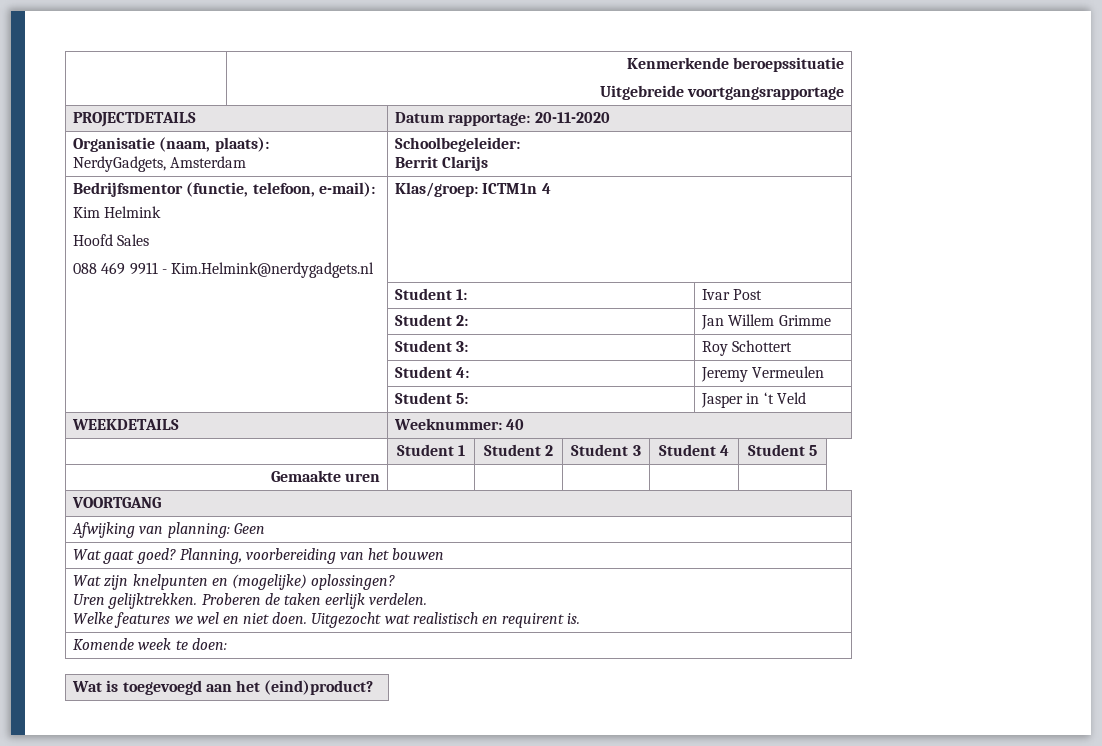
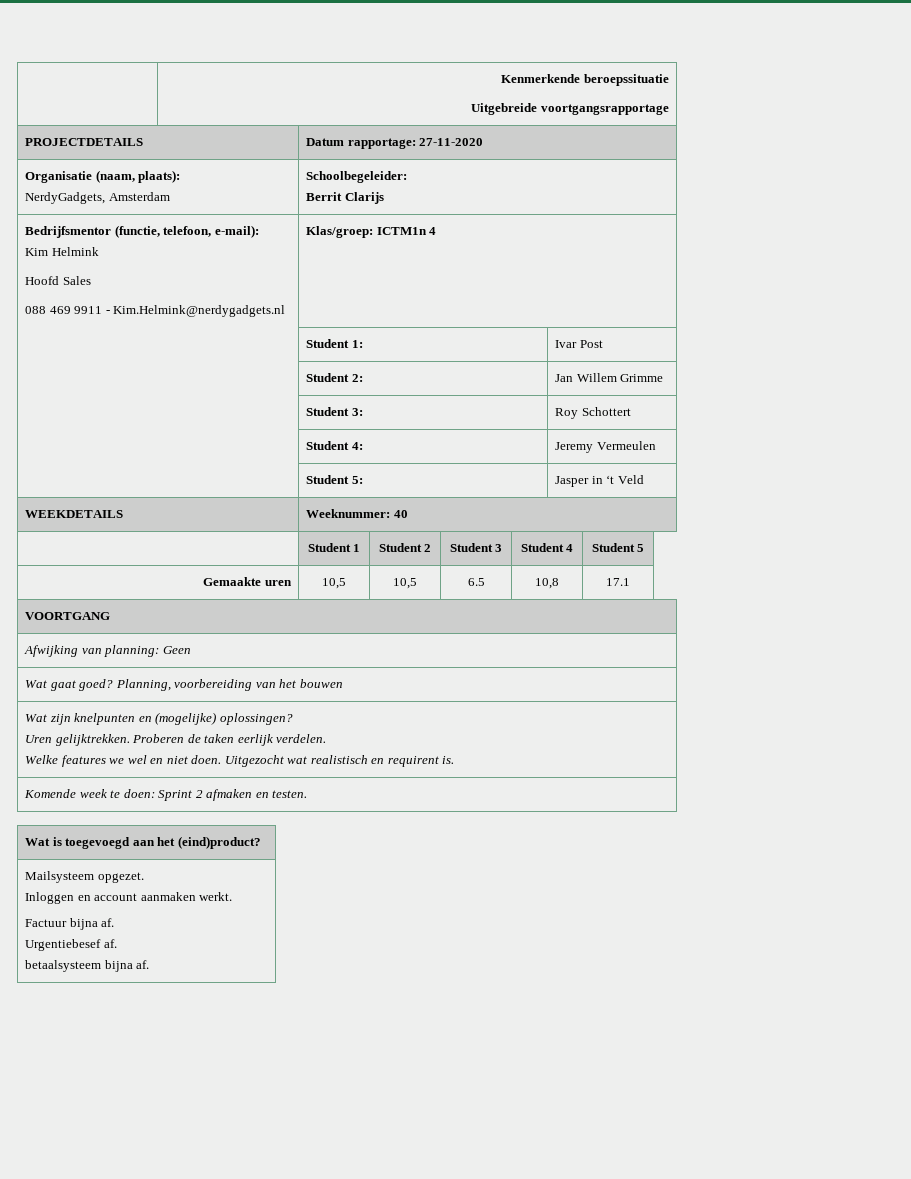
- PROJECTDETAILS | Datum rapportage: 20-11-2020
+ PROJECTDETAILS | Datum rapportage: 27-11-2020
- Gemaakte uren | | | | |
+ Gemaakte uren | 10,5 | 10,5 | 6.5 | 10,8 | 17.1
- Komende week te doen:
+ Komende week te doen: Sprint 2 afmaken en testen.
+ Mailsysteem opgezet.
+ Inloggen en account aanmaken werkt.
+ Factuur bijna af.
+ Urgentiebesef af.
+ betaalsysteem bijna af.

